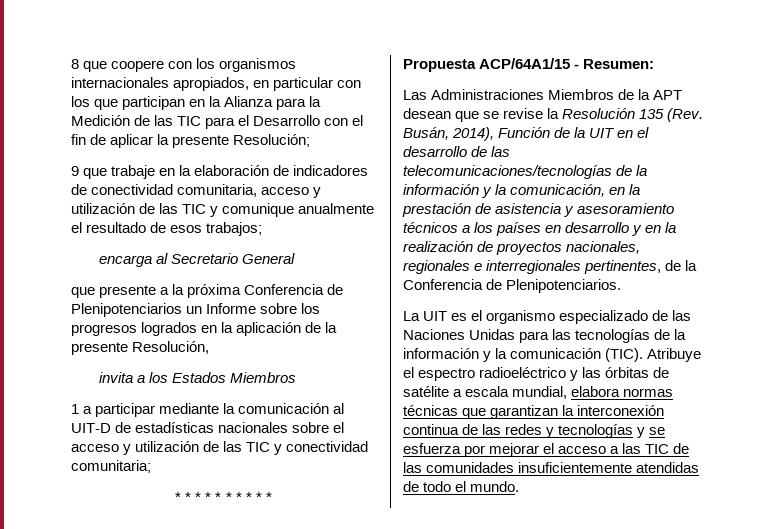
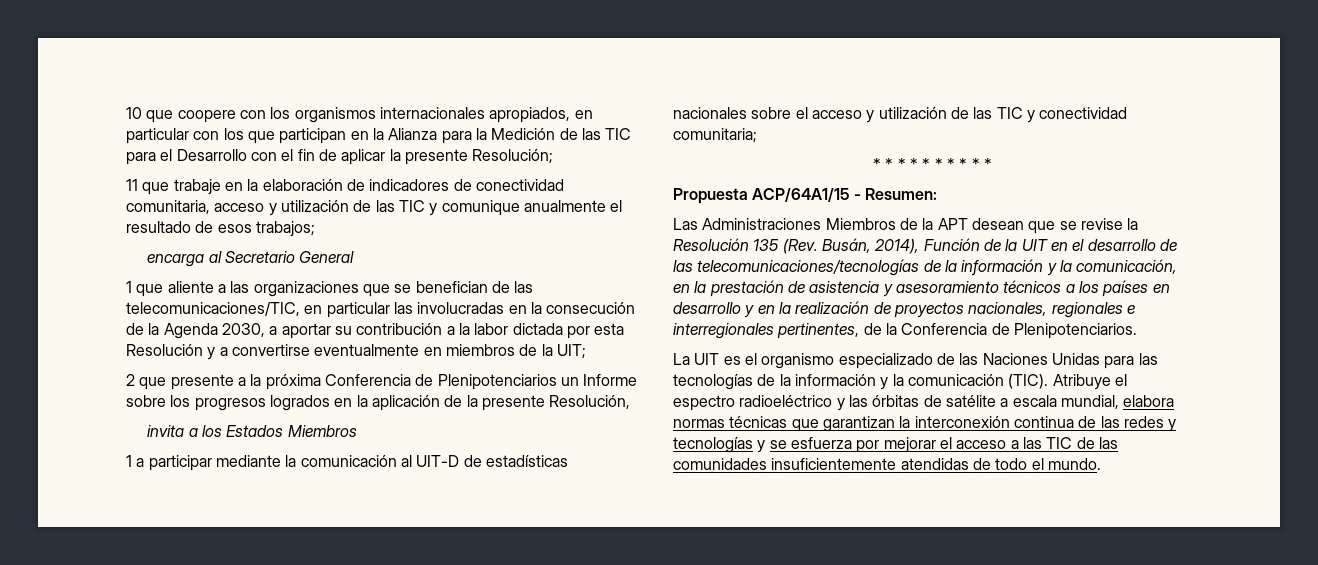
- 8 que coopere con los organismos internacionales apropiados, en particular con los que participan en la Alianza para la Medición de las TIC para el Desarrollo con el fin de aplicar la presente Resolución;
+ 10 que coopere con los organismos internacionales apropiados, en particular con los que participan en la Alianza para la Medición de las TIC para el Desarrollo con el fin de aplicar la presente Resolución;
- 9 que trabaje en la elaboración de indicadores de conectividad comunitaria, acceso y utilización de las TIC y comunique anualmente el resultado de esos trabajos;
+ 11 que trabaje en la elaboración de indicadores de conectividad comunitaria, acceso y utilización de las TIC y comunique anualmente el resultado de esos trabajos;
- que presente a la próxima Conferencia de Plenipotenciarios un Informe sobre los progresos logrados en la aplicación de la presente Resolución,
+ 1 que aliente a las organizaciones que se benefician de las telecomunicaciones/TIC, en particular las involucradas en la consecución de la Agenda 2030, a aportar su contribución a la labor dictada por esta Resolución y a convertirse eventualmente en miembros de la UIT;
+ 2 que presente a la próxima Conferencia de Plenipotenciarios un Informe sobre los progresos logrados en la aplicación de la presente Resolución,

